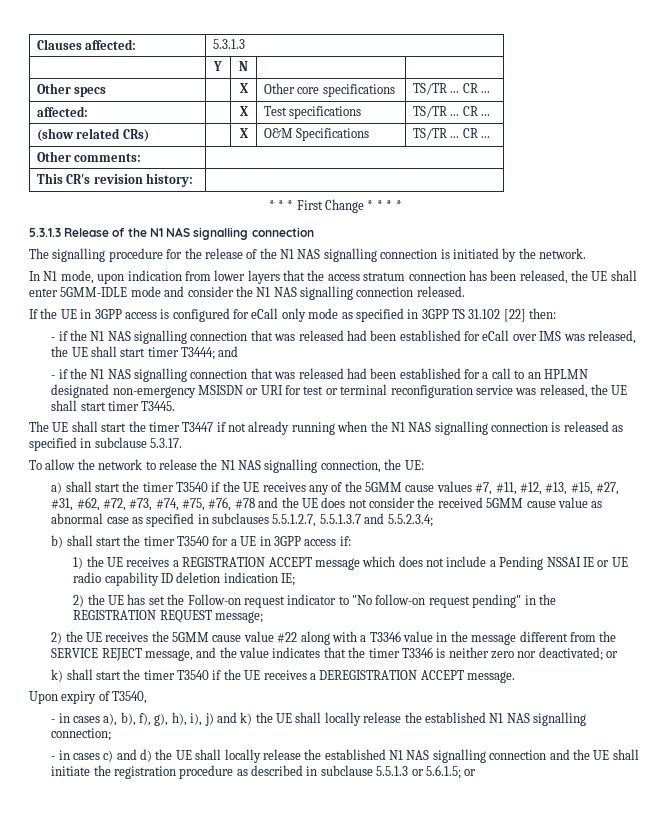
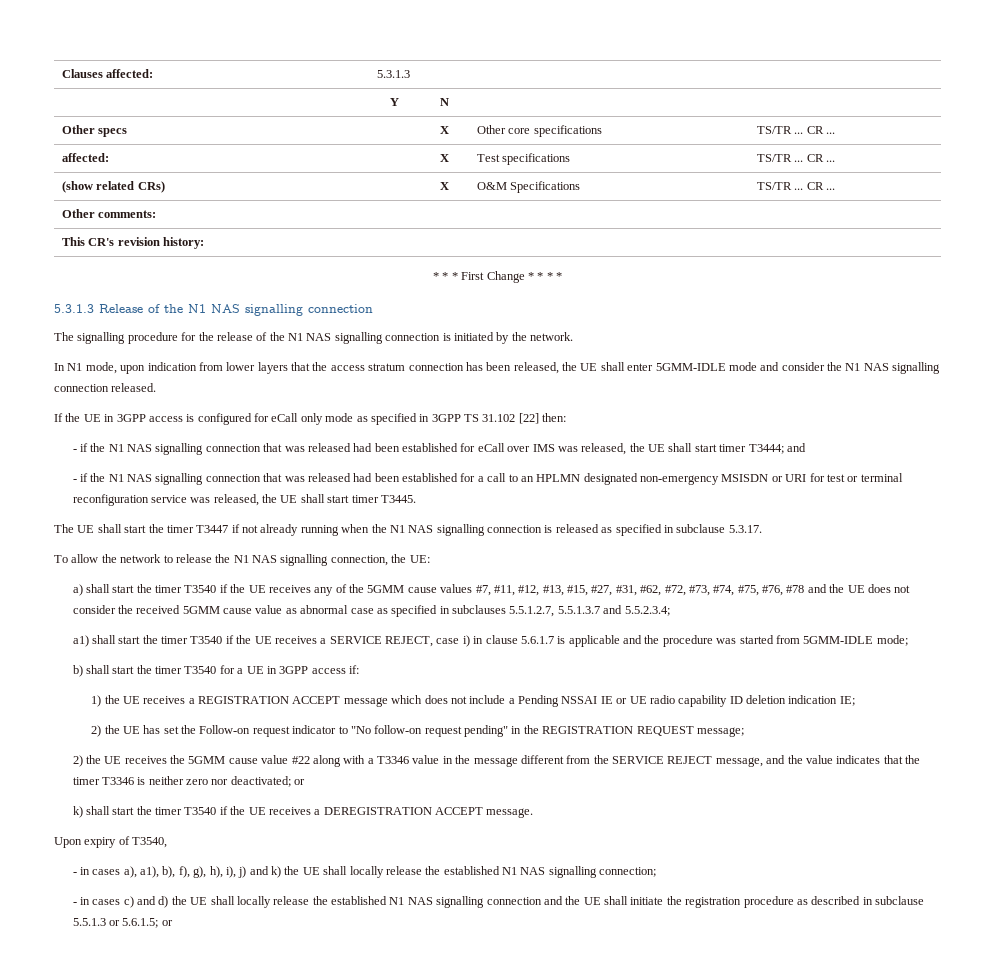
+ a1) shall start the timer T3540 if the UE receives a SERVICE REJECT, case i) in clause 5.6.1.7 is applicable and the procedure was started from 5GMM-IDLE mode;
- - in cases a), b), f), g), h), i), j) and k) the UE shall locally release the established N1 NAS signalling connection;
+ - in cases a), a1), b), f), g), h), i), j) and k) the UE shall locally release the established N1 NAS signalling connection;

